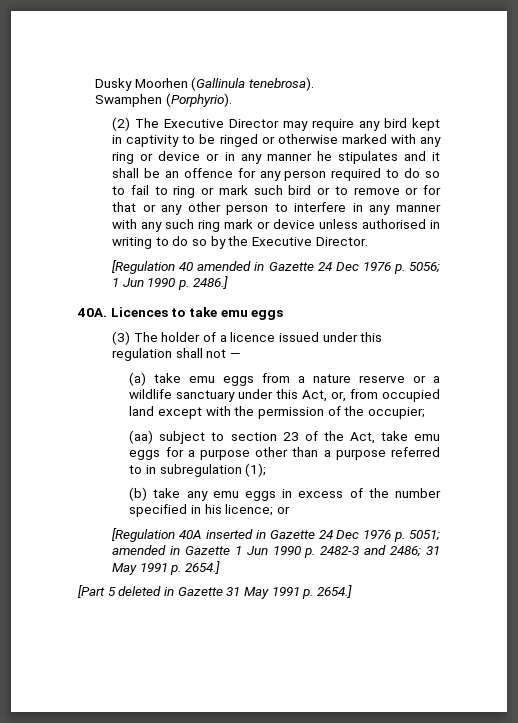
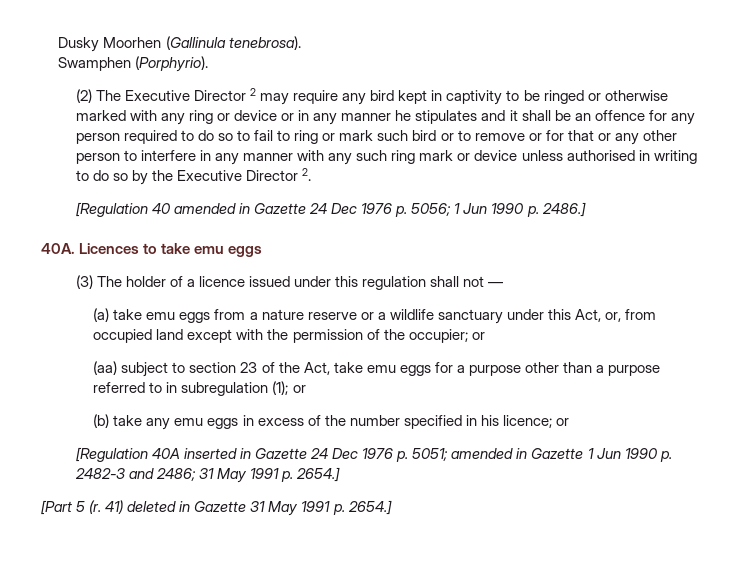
- (2) The Executive Director may require any bird kept in captivity to be ringed or otherwise marked with any ring or device or in any manner he stipulates and it shall be an offence for any person required to do so to fail to ring or mark such bird or to remove or for that or any other person to interfere in any manner with any such ring mark or device unless authorised in writing to do so by the Executive Director.
+ (2) The Executive Director 2 may require any bird kept in captivity to be ringed or otherwise marked with any ring or device or in any manner he stipulates and it shall be an offence for any person required to do so to fail to ring or mark such bird or to remove or for that or any other person to interfere in any manner with any such ring mark or device unless authorised in writing to do so by the Executive Director 2.
- (a) take emu eggs from a nature reserve or a wildlife sanctuary under this Act, or, from occupied land except with the permission of the occupier;
+ (a) take emu eggs from a nature reserve or a wildlife sanctuary under this Act, or, from occupied land except with the permission of the occupier; or
- (aa) subject to section 23 of the Act, take emu eggs for a purpose other than a purpose referred to in subregulation (1);
+ (aa) subject to section 23 of the Act, take emu eggs for a purpose other than a purpose referred to in subregulation (1); or
- [Part 5 deleted in Gazette 31 May 1991 p. 2654.]
+ [Part 5 (r. 41) deleted in Gazette 31 May 1991 p. 2654.]

